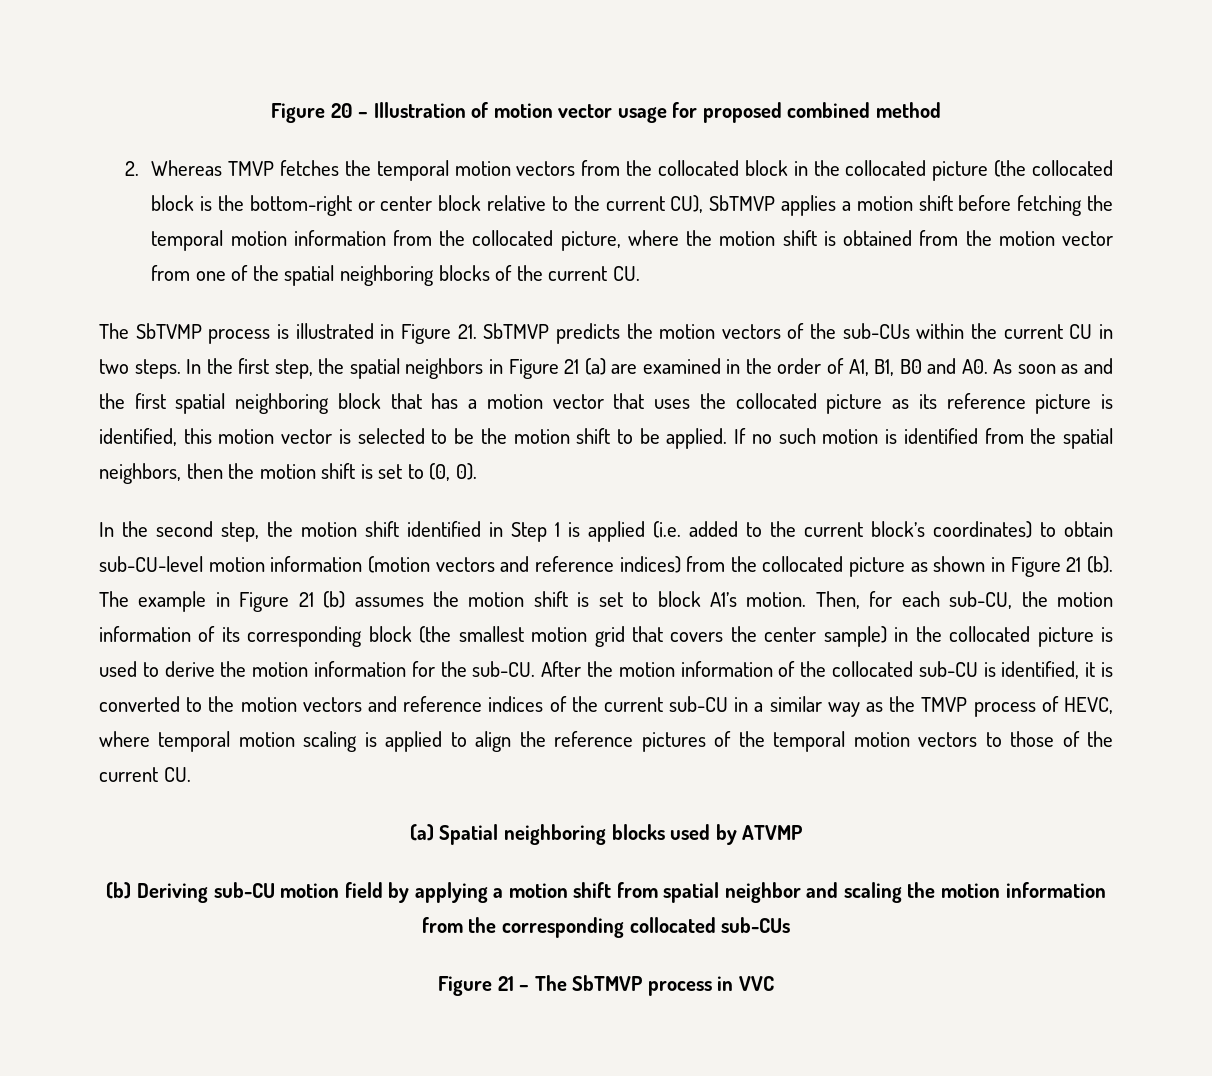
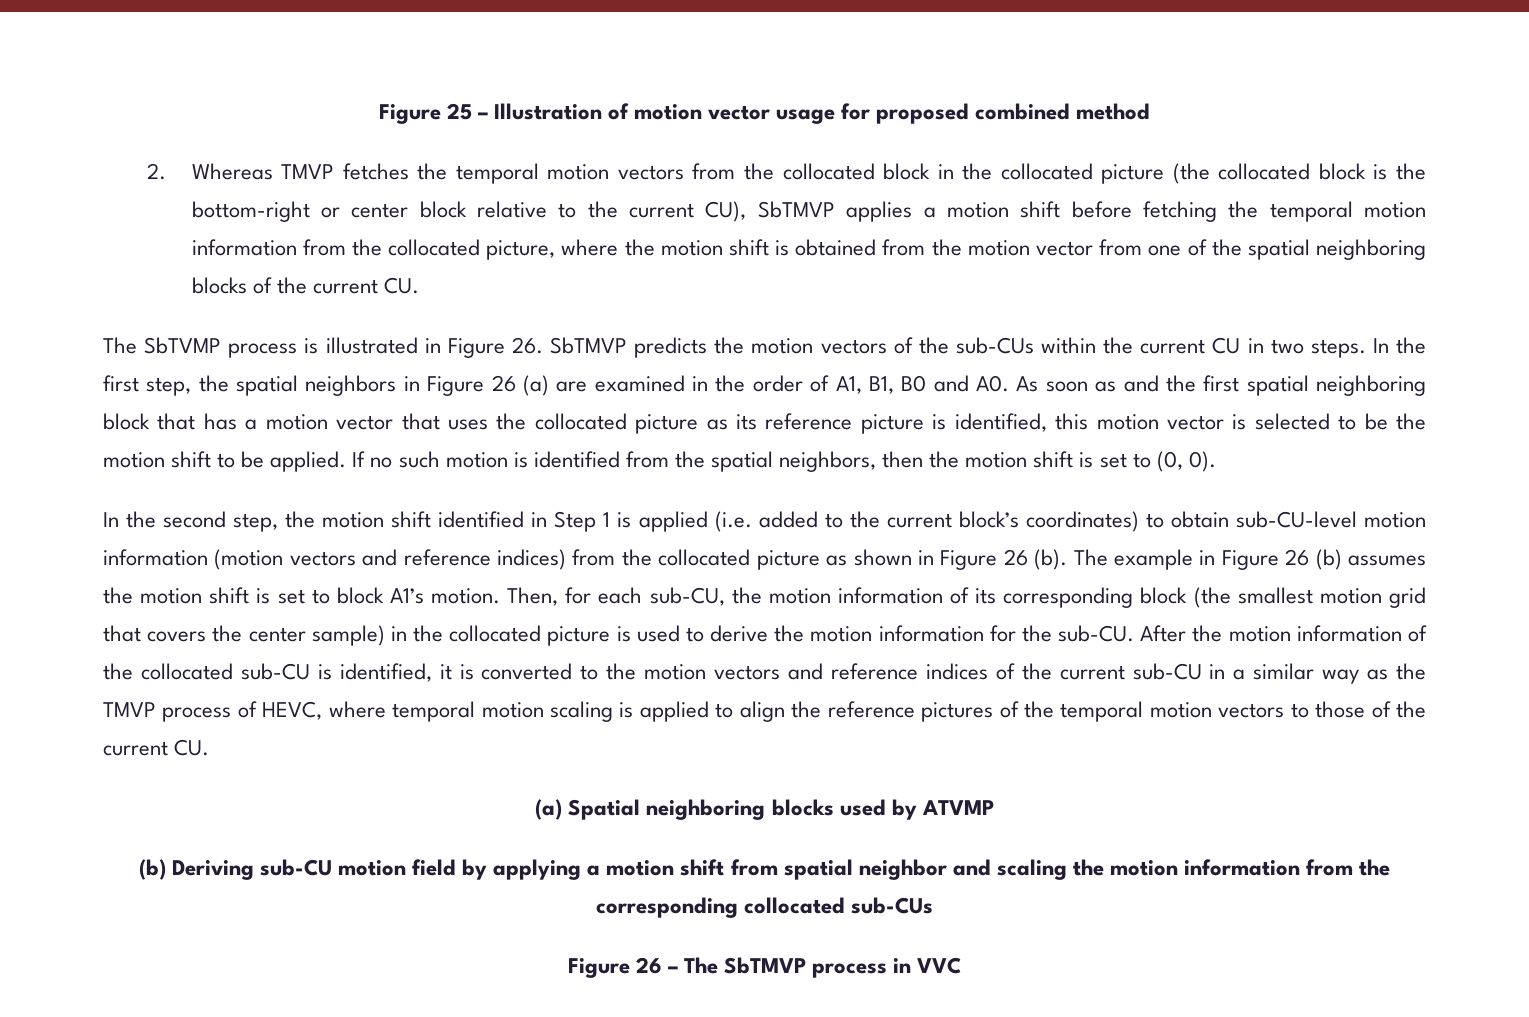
- Figure 20 – Illustration of motion vector usage for proposed combined method
+ Figure 25 – Illustration of motion vector usage for proposed combined method
- The SbTVMP process is illustrated in Figure 21. SbTMVP predicts the motion vectors of the sub-CUs within the current CU in two steps.
+ The SbTVMP process is illustrated in Figure 26. SbTMVP predicts the motion vectors of the sub-CUs within the current CU in two steps.
- In the first step, the spatial neighbors in Figure 21 (a) are examined in the order of A1, B1, B0 and A0. As soon as and the first spatial neighboring block that has a motion vector that uses the collocated picture as its reference picture is identified, this motion vector is selected to be the motion shift to be applied.
+ In the first step, the spatial neighbors in Figure 26 (a) are examined in the order of A1, B1, B0 and A0. As soon as and the first spatial neighboring block that has a motion vector that uses the collocated picture as its reference picture is identified, this motion vector is selected to be the motion shift to be applied.
- In the second step, the motion shift identified in Step 1 is applied (i.e. added to the current block’s coordinates) to obtain sub-CU-level motion information (motion vectors and reference indices) from the collocated picture as shown in Figure 21 (b).
+ In the second step, the motion shift identified in Step 1 is applied (i.e. added to the current block’s coordinates) to obtain sub-CU-level motion information (motion vectors and reference indices) from the collocated picture as shown in Figure 26 (b).
- The example in Figure 21 (b) assumes the motion shift is set to block A1’s motion.
+ The example in Figure 26 (b) assumes the motion shift is set to block A1’s motion.
- Figure 21 – The SbTMVP process in VVC
+ Figure 26 – The SbTMVP process in VVC

